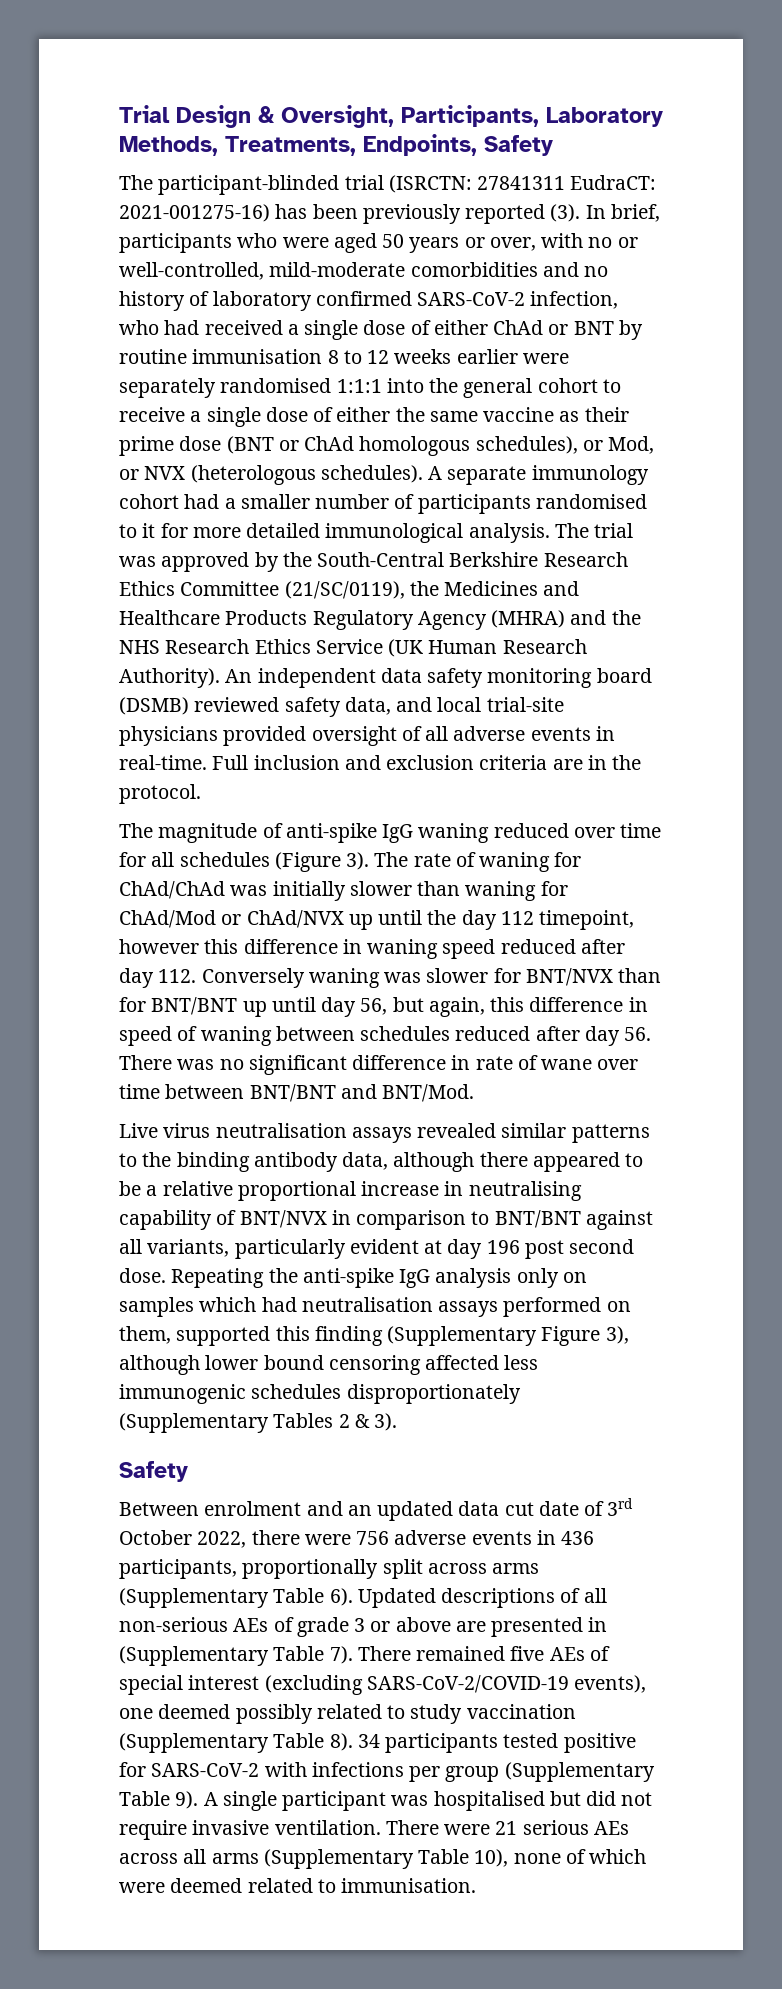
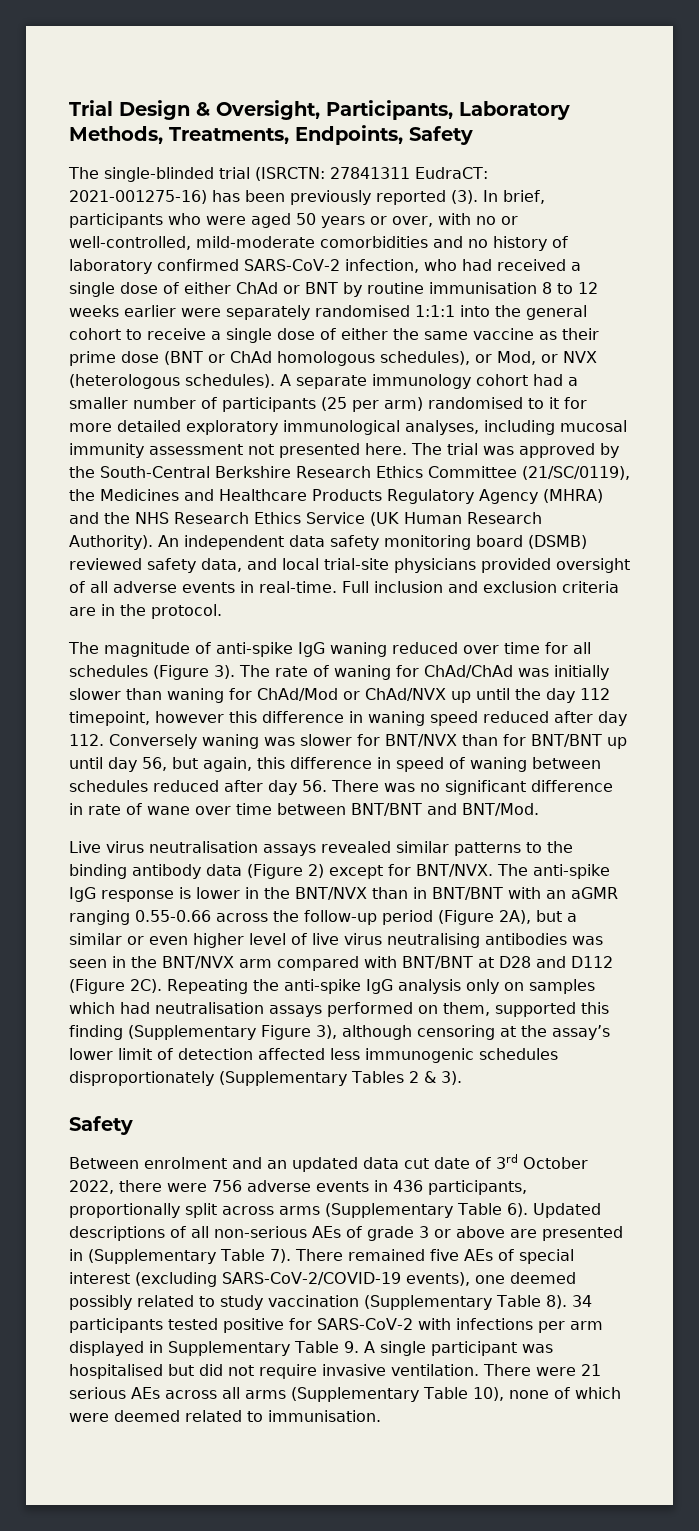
- The participant-blinded trial (ISRCTN: 27841311 EudraCT: 2021-001275-16) has been previously reported (3).
+ The single-blinded trial (ISRCTN: 27841311 EudraCT: 2021-001275-16) has been previously reported (3).
- A separate immunology cohort had a smaller number of participants randomised to it for more detailed immunological analysis.
+ A separate immunology cohort had a smaller number of participants (25 per arm) randomised to it for more detailed exploratory immunological analyses, including mucosal immunity assessment not presented here.
- Live virus neutralisation assays revealed similar patterns to the binding antibody data, although there appeared to be a relative proportional increase in neutralising capability of BNT/NVX in comparison to BNT/BNT against all variants, particularly evident at day 196 post second dose.
+ Live virus neutralisation assays revealed similar patterns to the binding antibody data (Figure 2) except for BNT/NVX. The anti-spike IgG response is lower in the BNT/NVX than in BNT/BNT with an aGMR ranging 0.55-0.66 across the follow-up period (Figure 2A), but a similar or even higher level of live virus neutralising antibodies was seen in the BNT/NVX arm compared with BNT/BNT at D28 and D112 (Figure 2C).
- Repeating the anti-spike IgG analysis only on samples which had neutralisation assays performed on them, supported this finding (Supplementary Figure 3), although lower bound censoring affected less immunogenic schedules disproportionately (Supplementary Tables 2 & 3).
+ Repeating the anti-spike IgG analysis only on samples which had neutralisation assays performed on them, supported this finding (Supplementary Figure 3), although censoring at the assay’s lower limit of detection affected less immunogenic schedules disproportionately (Supplementary Tables 2 & 3).
- 34 participants tested positive for SARS-CoV-2 with infections per group (Supplementary Table 9). A single participant was hospitalised but did not require invasive ventilation.
+ 34 participants tested positive for SARS-CoV-2 with infections per arm displayed in Supplementary Table 9. A single participant was hospitalised but did not require invasive ventilation.

